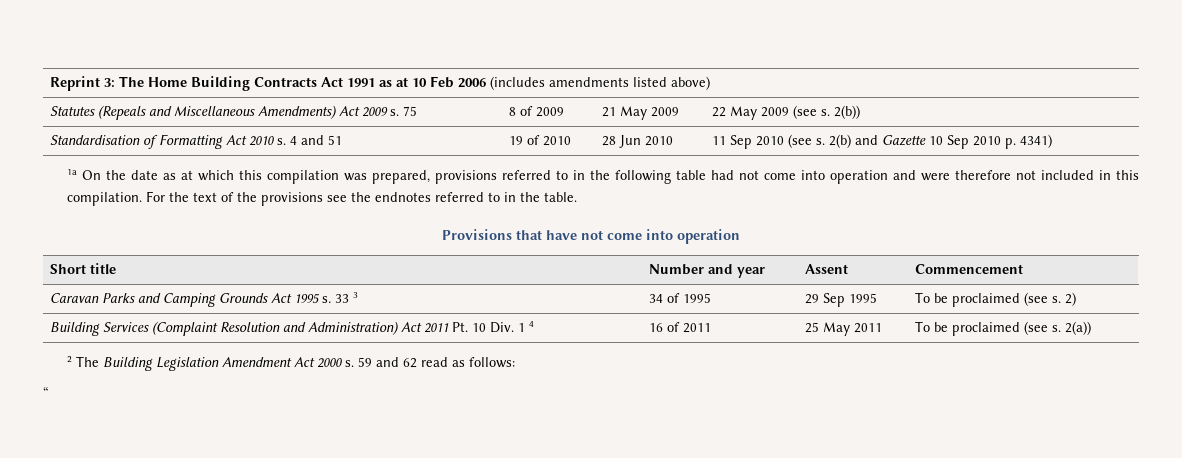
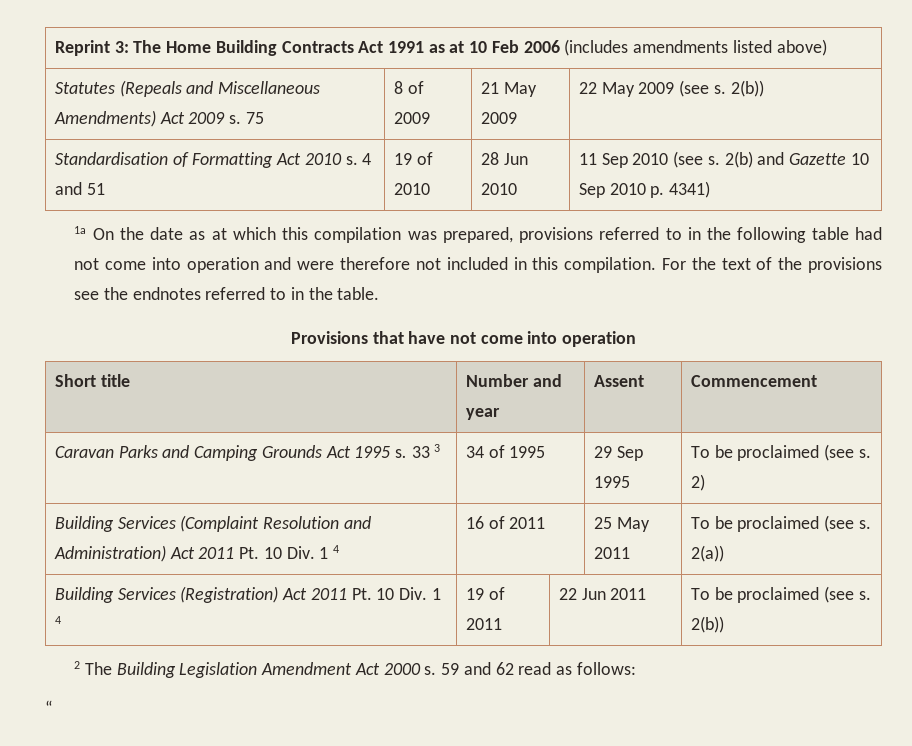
+ Building Services (Registration) Act 2011 Pt. 10 Div. 1 4 | 19 of 2011 | 22 Jun 2011 | To be proclaimed (see s. 2(b))

